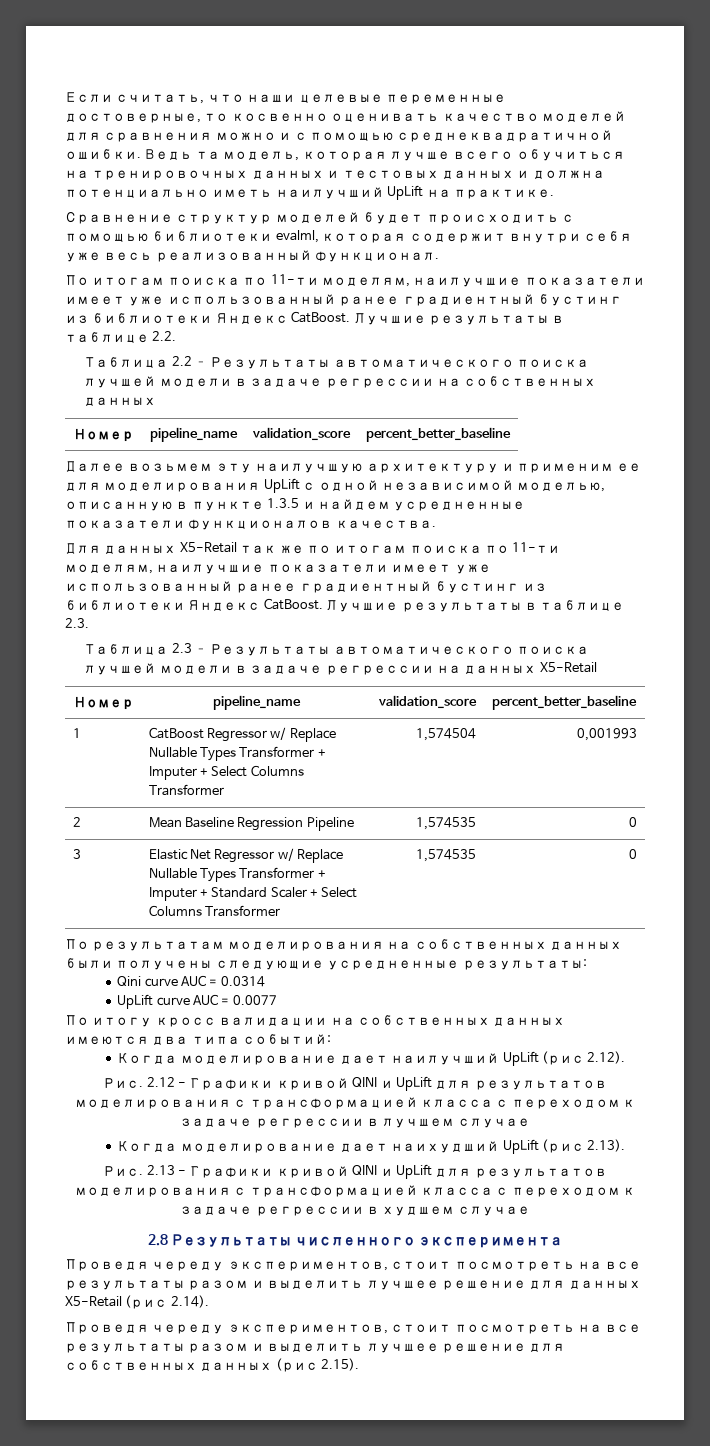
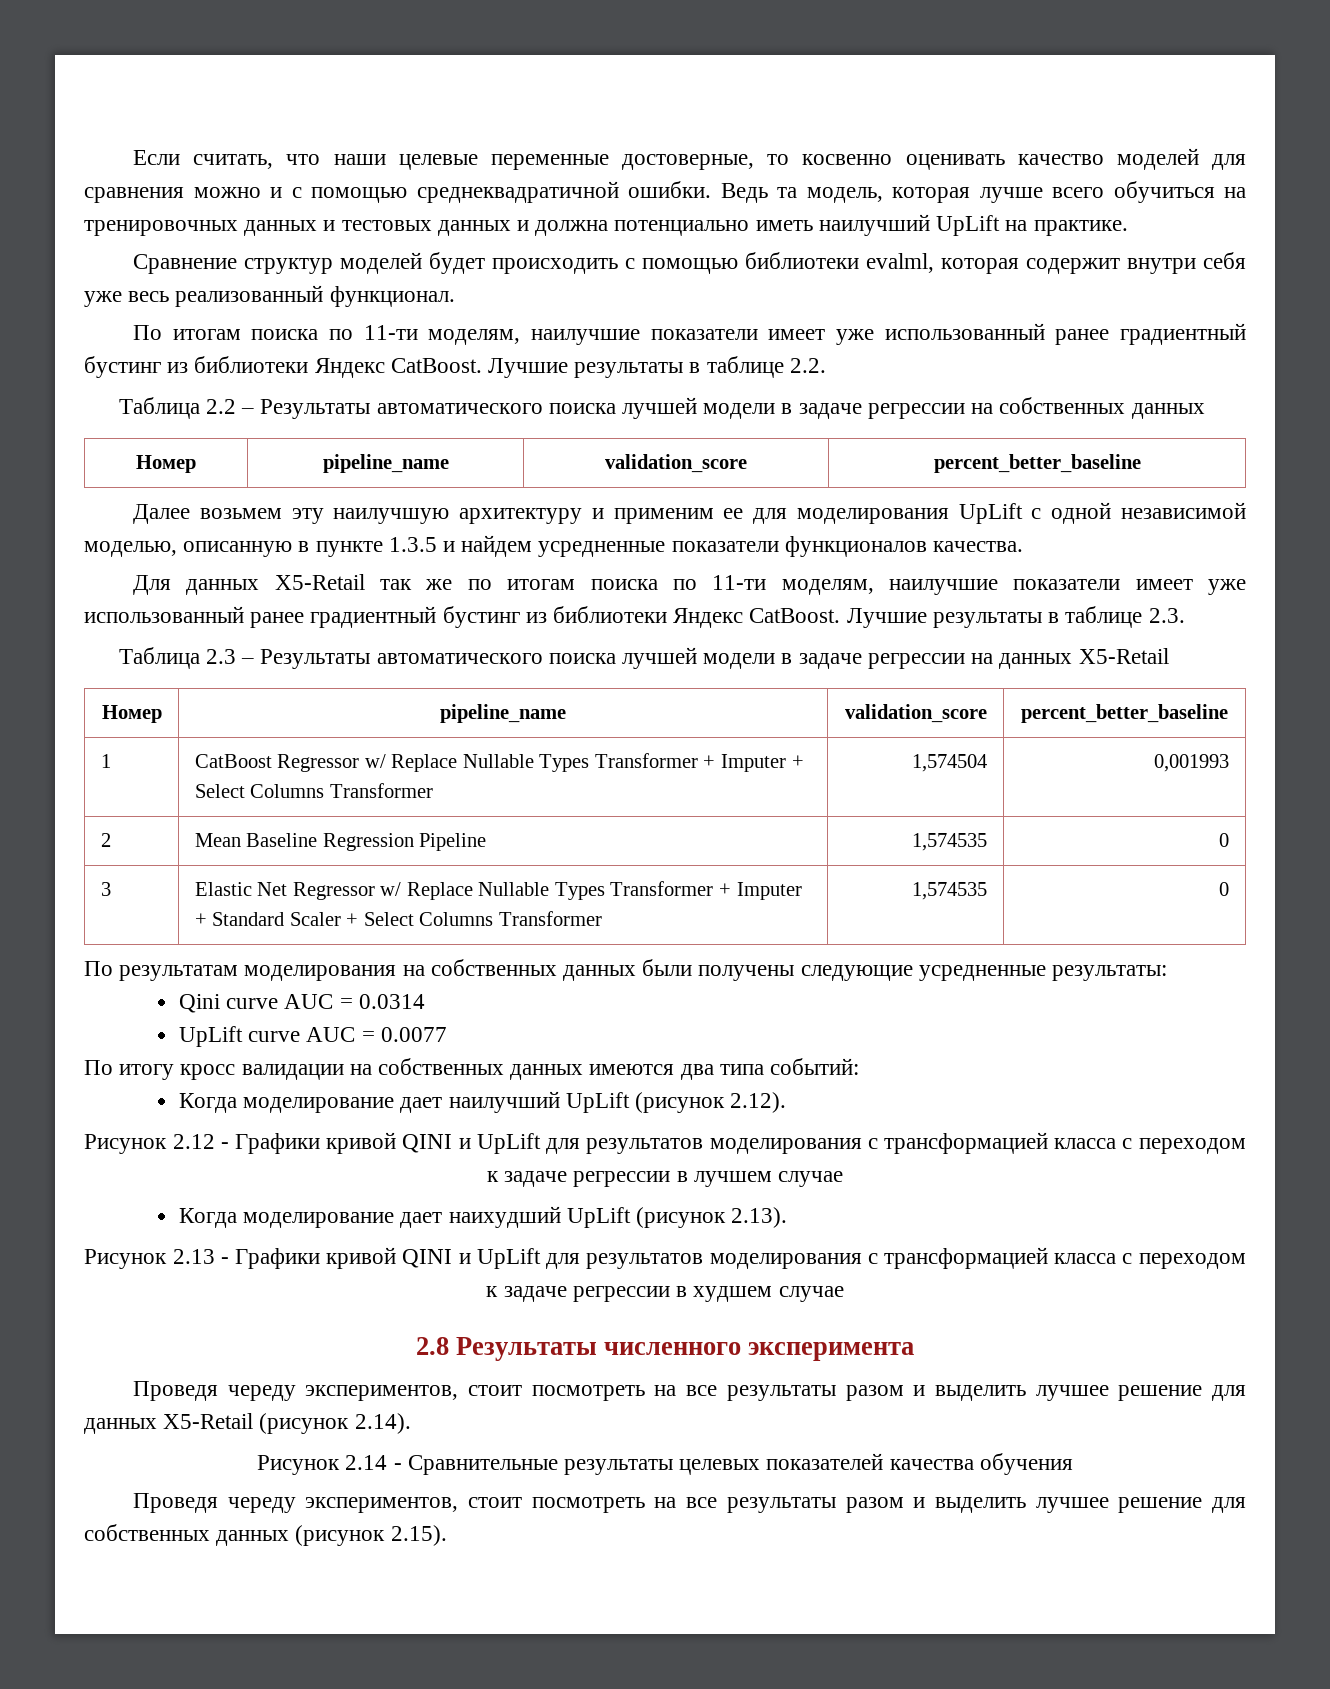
- Когда моделирование дает наилучший UpLift (рис 2.12).
+ Когда моделирование дает наилучший UpLift (рисунок 2.12).
- Рис. 2.12 - Графики кривой QINI и UpLift для результатов моделирования с трансформацией класса с переходом к задаче регрессии в лучшем случае
+ Рисунок 2.12 - Графики кривой QINI и UpLift для результатов моделирования с трансформацией класса с переходом к задаче регрессии в лучшем случае
- Когда моделирование дает наихудший UpLift (рис 2.13).
+ Когда моделирование дает наихудший UpLift (рисунок 2.13).
- Рис. 2.13 - Графики кривой QINI и UpLift для результатов моделирования с трансформацией класса с переходом к задаче регрессии в худшем случае
+ Рисунок 2.13 - Графики кривой QINI и UpLift для результатов моделирования с трансформацией класса с переходом к задаче регрессии в худшем случае
- Проведя череду экспериментов, стоит посмотреть на все результаты разом и выделить лучшее решение для данных X5-Retail (рис 2.14).
+ Проведя череду экспериментов, стоит посмотреть на все результаты разом и выделить лучшее решение для данных X5-Retail (рисунок 2.14).
+ Рисунок 2.14 - Сравнительные результаты целевых показателей качества обучения
- Проведя череду экспериментов, стоит посмотреть на все результаты разом и выделить лучшее решение для собственных данных (рис 2.15).
+ Проведя череду экспериментов, стоит посмотреть на все результаты разом и выделить лучшее решение для собственных данных (рисунок 2.15).

